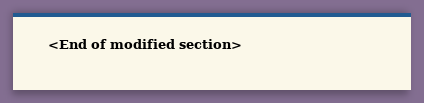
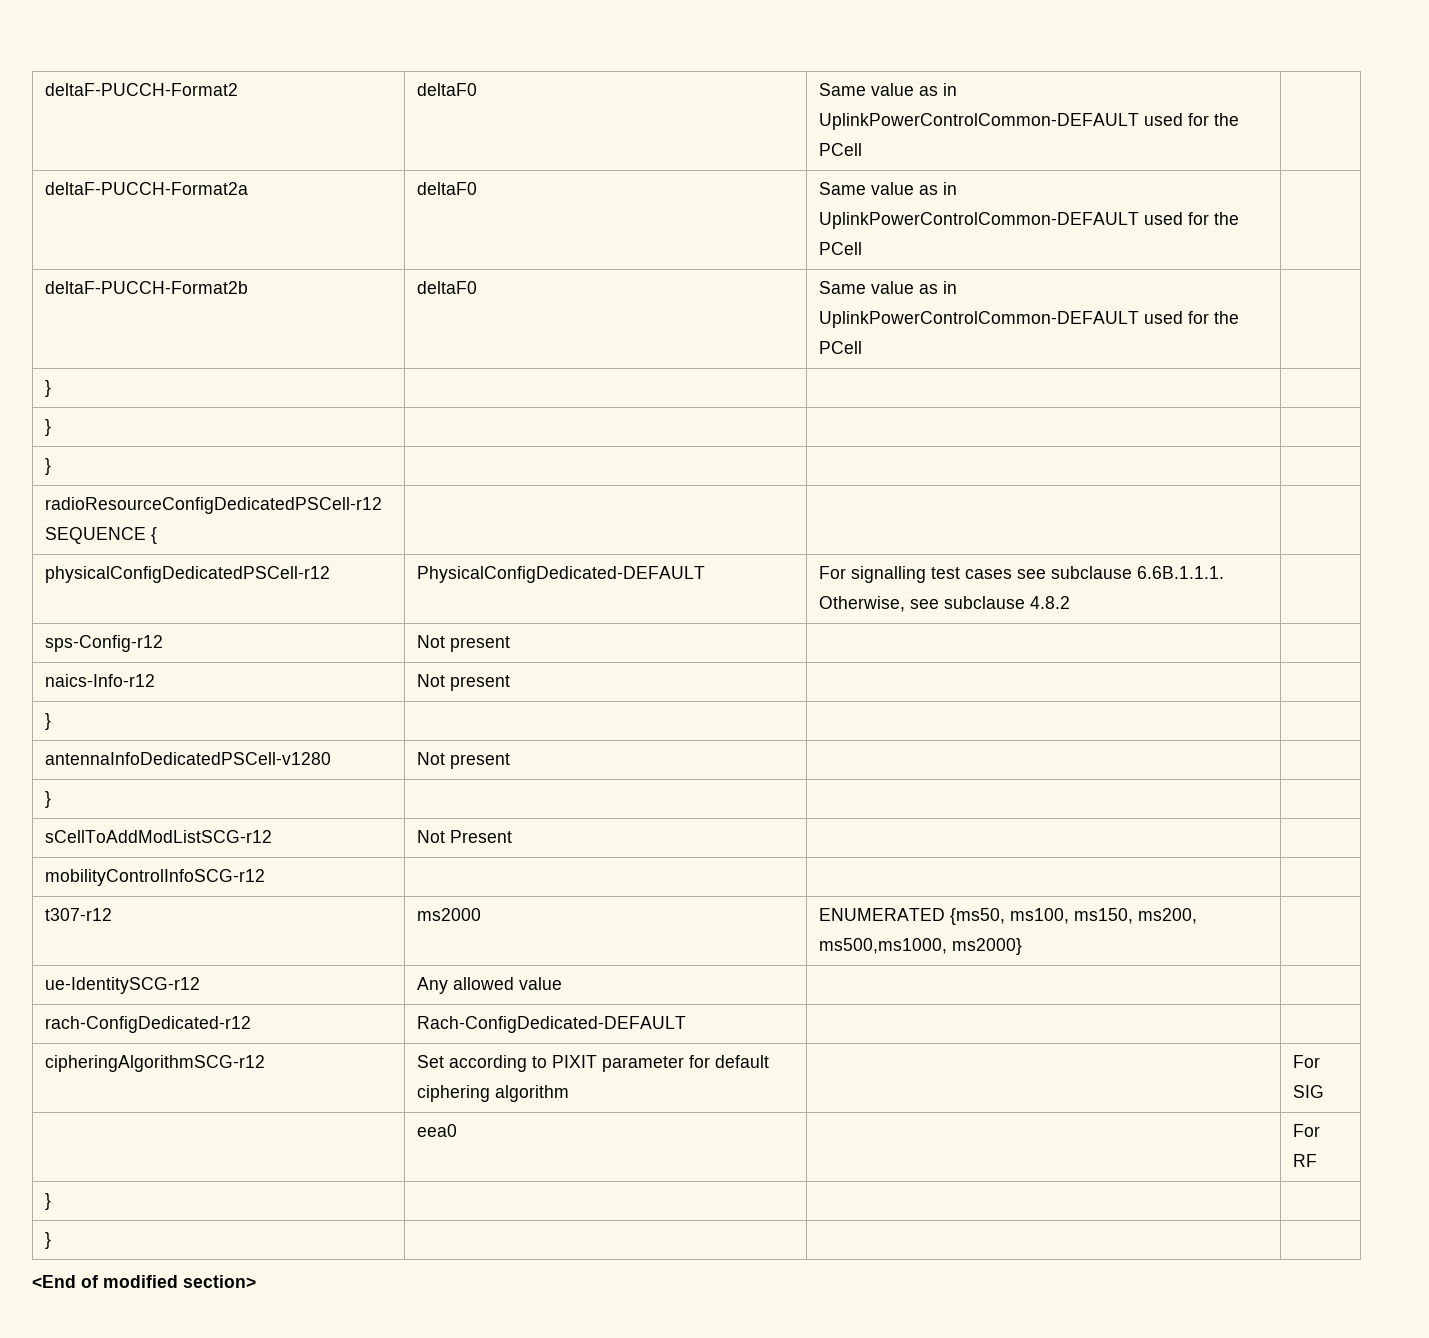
+ deltaF-PUCCH-Format2 | deltaF0 | Same value as in UplinkPowerControlCommon-DEFAULT used for the PCell |
+ deltaF-PUCCH-Format2a | deltaF0 | Same value as in UplinkPowerControlCommon-DEFAULT used for the PCell |
+ deltaF-PUCCH-Format2b | deltaF0 | Same value as in UplinkPowerControlCommon-DEFAULT used for the PCell |
+ } | | |
+ } | | |
+ } | | |
+ radioResourceConfigDedicatedPSCell-r12 SEQUENCE { | | |
+ physicalConfigDedicatedPSCell-r12 | PhysicalConfigDedicated-DEFAULT | For signalling test cases see subclause 6.6B.1.1.1. Otherwise, see subclause 4.8.2 |
+ sps-Config-r12 | Not present | |
+ naics-Info-r12 | Not present | |
+ } | | |
+ antennaInfoDedicatedPSCell-v1280 | Not present | |
+ } | | |
+ sCellToAddModListSCG-r12 | Not Present | |
+ mobilityControlInfoSCG-r12 | | |
+ t307-r12 | ms2000 | ENUMERATED {ms50, ms100, ms150, ms200, ms500,ms1000, ms2000} |
+ ue-IdentitySCG-r12 | Any allowed value | |
+ rach-ConfigDedicated-r12 | Rach-ConfigDedicated-DEFAULT | |
+ cipheringAlgorithmSCG-r12 | Set according to PIXIT parameter for default ciphering algorithm | | For SIG
+ | eea0 | | For RF
+ } | | |
+ } | | |

